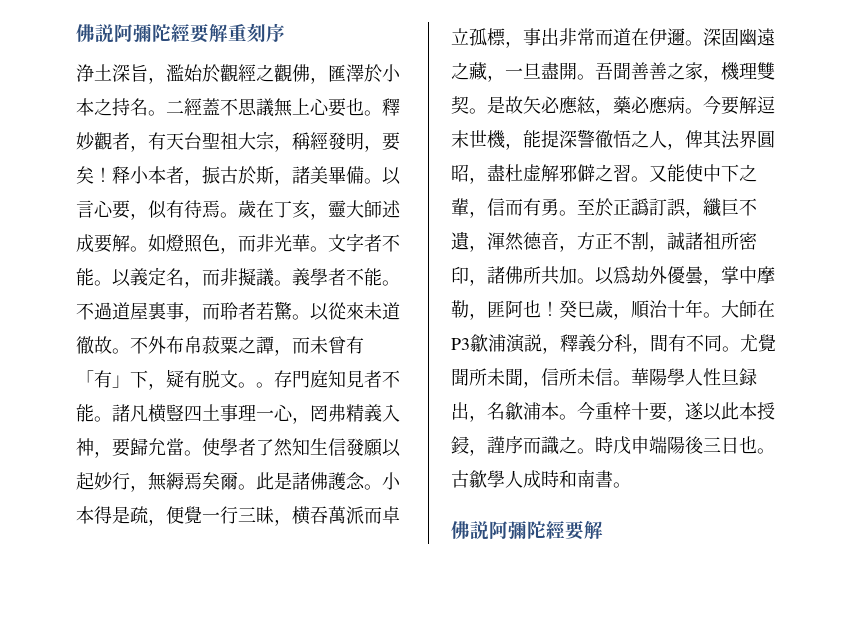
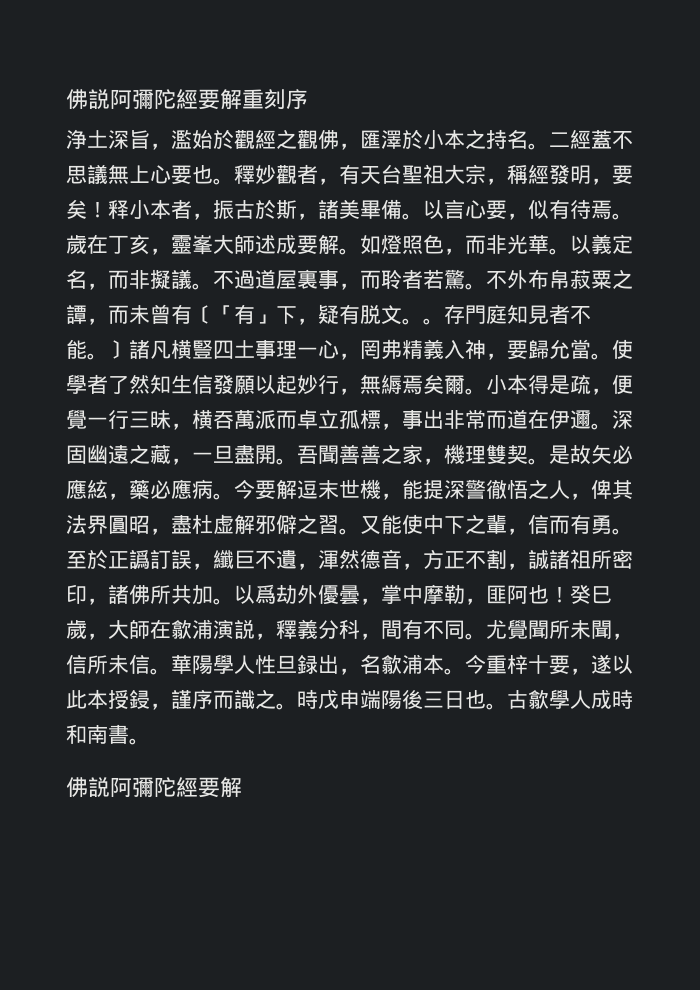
- 歲在丁亥，靈大師述成要解。
+ 歲在丁亥，靈峯大師述成要解。
- 文字者不能。
- 義學者不能。
- 以從來未道徹故。
- 不外布帛菽粟之譚，而未曾有「有」下，疑有脱文。
+ 不外布帛菽粟之譚，而未曾有〔「有」下，疑有脱文。
- 諸凡横豎四土事理一心，罔弗精義入神，要歸允當。
+ 〕諸凡横豎四土事理一心，罔弗精義入神，要歸允當。
- 此是諸佛護念。
- 癸巳歲，順治十年。大師在P3歙浦演説，釋義分科，間有不同。
+ 癸巳歲，大師在歙浦演説，釋義分科，間有不同。

